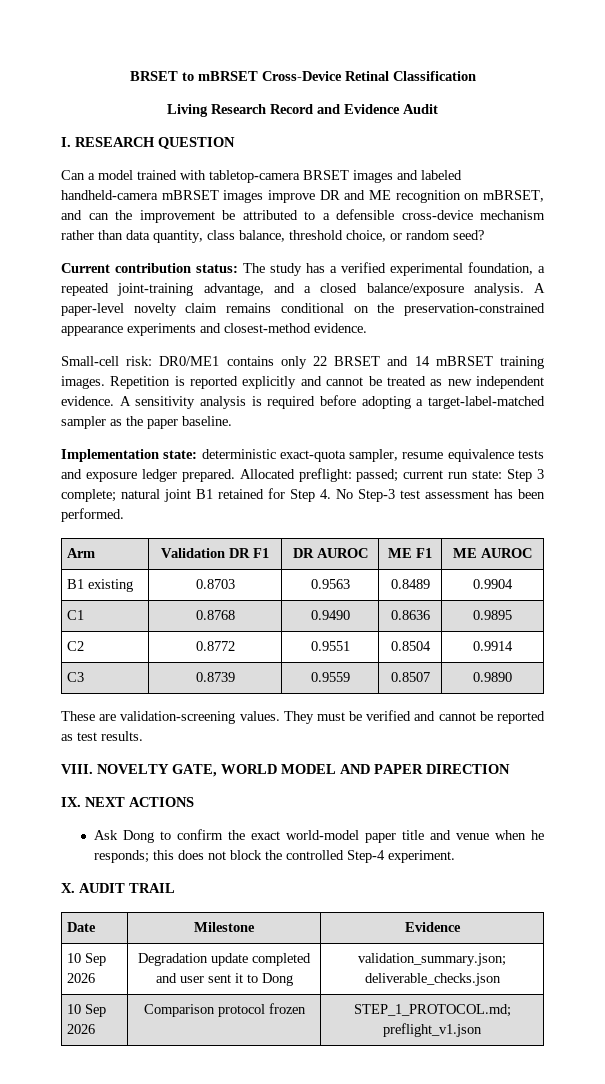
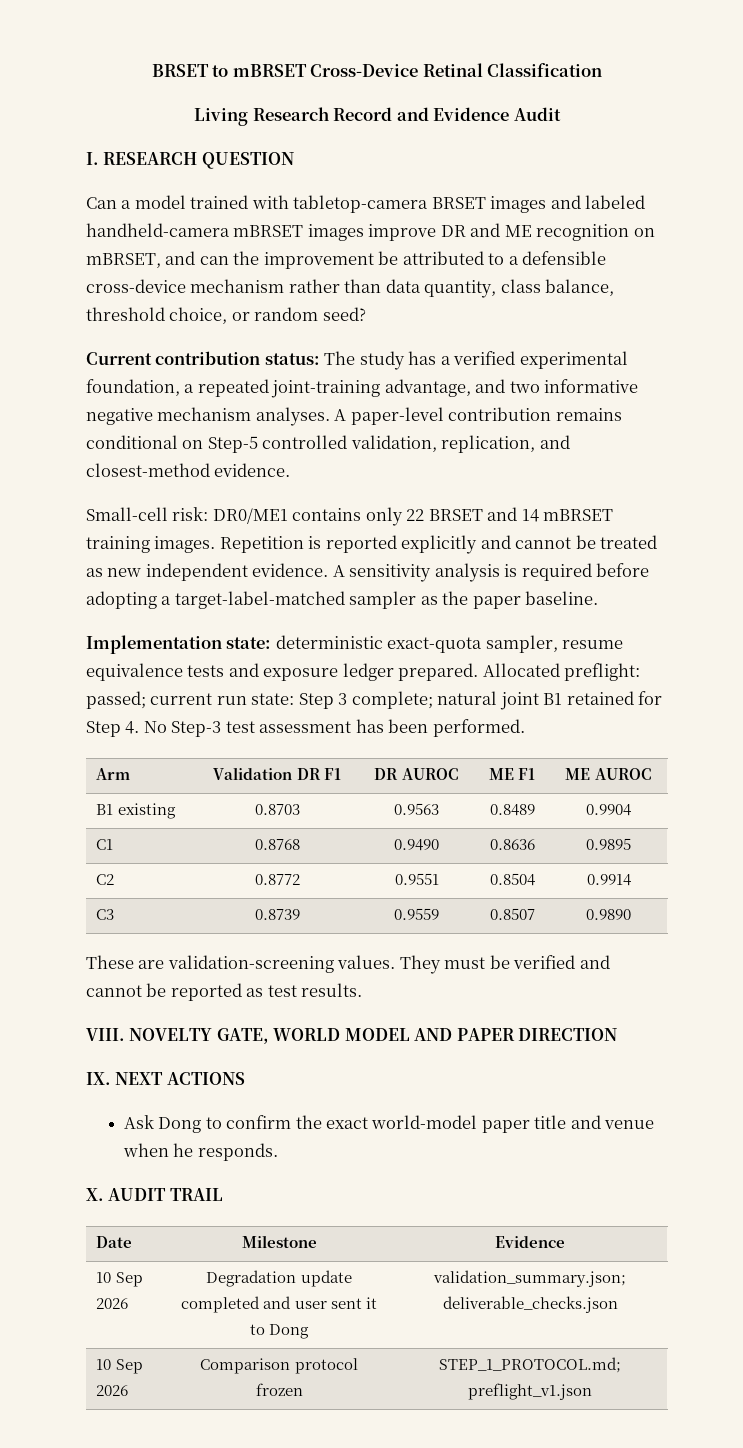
- Current contribution status: The study has a verified experimental foundation, a repeated joint-training advantage, and a closed balance/exposure analysis. A paper-level novelty claim remains conditional on the preservation-constrained appearance experiments and closest-method evidence.
+ Current contribution status: The study has a verified experimental foundation, a repeated joint-training advantage, and two informative negative mechanism analyses. A paper-level contribution remains conditional on Step-5 controlled validation, replication, and closest-method evidence.
- Ask Dong to confirm the exact world-model paper title and venue when he responds; this does not block the controlled Step-4 experiment.
+ Ask Dong to confirm the exact world-model paper title and venue when he responds.

